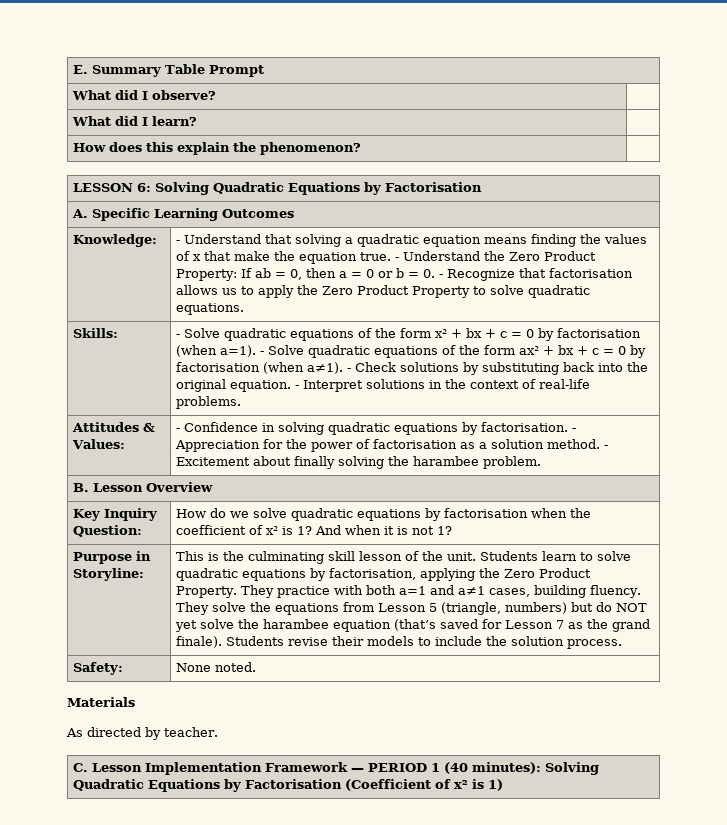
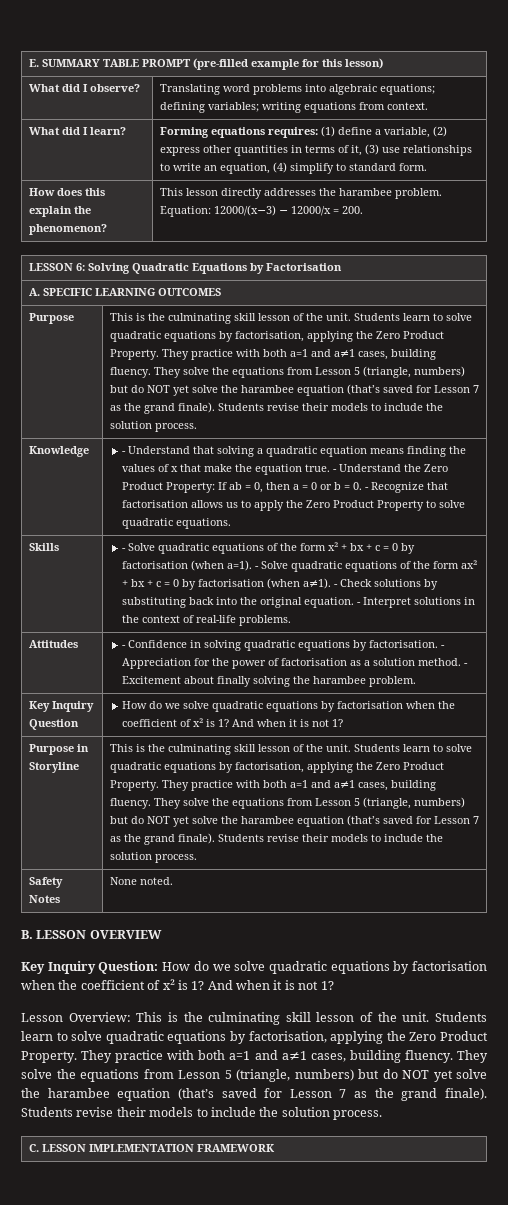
- E. Summary Table Prompt
- What did I observe? |
- What did I learn? |
+ E. SUMMARY TABLE PROMPT (pre-filled example for this lesson)
+ What did I observe? | Translating word problems into algebraic equations; defining variables; writing equations from context.
+ What did I learn? | Forming equations requires: (1) define a variable, (2) express other quantities in terms of it, (3) use relationships to write an equation, (4) simplify to standard form.
- How does this explain the phenomenon? |
+ How does this explain the phenomenon? | This lesson directly addresses the harambee problem. Equation: 12000/(x−3) − 12000/x = 200.
- A. Specific Learning Outcomes
- Knowledge: | - Understand that solving a quadratic equation means finding the values of x that make the equation true. - Understand the Zero Product Property: If ab = 0, then a = 0 or b = 0. - Recognize that factorisation allows us to apply the Zero Product Property to solve quadratic equations.
- Skills: | - Solve quadratic equations of the form x² + bx + c = 0 by factorisation (when a=1). - Solve quadratic equations of the form ax² + bx + c = 0 by factorisation (when a≠1). - Check solutions by substituting back into the original equation. - Interpret solutions in the context of real-life problems.
- Attitudes & Values: | - Confidence in solving quadratic equations by factorisation. - Appreciation for the power of factorisation as a solution method. - Excitement about finally solving the harambee problem.
- B. Lesson Overview
- Key Inquiry Question: | How do we solve quadratic equations by factorisation when the coefficient of x² is 1? And when it is not 1?
- Purpose in Storyline:
+ A. SPECIFIC LEARNING OUTCOMES
+ Purpose
- Safety: | None noted.
- Materials
- As directed by teacher.
- C. Lesson Implementation Framework — PERIOD 1 (40 minutes): Solving Quadratic Equations by Factorisation (Coefficient of x² is 1)
+ Knowledge | - Understand that solving a quadratic equation means finding the values of x that make the equation true. - Understand the Zero Product Property: If ab = 0, then a = 0 or b = 0. - Recognize that factorisation allows us to apply the Zero Product Property to solve quadratic equations.
+ Skills | - Solve quadratic equations of the form x² + bx + c = 0 by factorisation (when a=1). - Solve quadratic equations of the form ax² + bx + c = 0 by factorisation (when a≠1). - Check solutions by substituting back into the original equation. - Interpret solutions in the context of real-life problems.
+ Attitudes | - Confidence in solving quadratic equations by factorisation. - Appreciation for the power of factorisation as a solution method. - Excitement about finally solving the harambee problem.
+ Key Inquiry Question | How do we solve quadratic equations by factorisation when the coefficient of x² is 1? And when it is not 1?
+ Purpose in Storyline | This is the culminating skill lesson of the unit. Students learn to solve quadratic equations by factorisation, applying the Zero Product Property. They practice with both a=1 and a≠1 cases, building fluency. They solve the equations from Lesson 5 (triangle, numbers) but do NOT yet solve the harambee equation (that’s saved for Lesson 7 as the grand finale). Students revise their models to include the solution process.
+ Safety Notes | None noted.
+ B. LESSON OVERVIEW
+ Key Inquiry Question: How do we solve quadratic equations by factorisation when the coefficient of x² is 1? And when it is not 1?
+ Lesson Overview: This is the culminating skill lesson of the unit. Students learn to solve quadratic equations by factorisation, applying the Zero Product Property. They practice with both a=1 and a≠1 cases, building fluency. They solve the equations from Lesson 5 (triangle, numbers) but do NOT yet solve the harambee equation (that’s saved for Lesson 7 as the grand finale). Students revise their models to include the solution process.
+ C. LESSON IMPLEMENTATION FRAMEWORK

